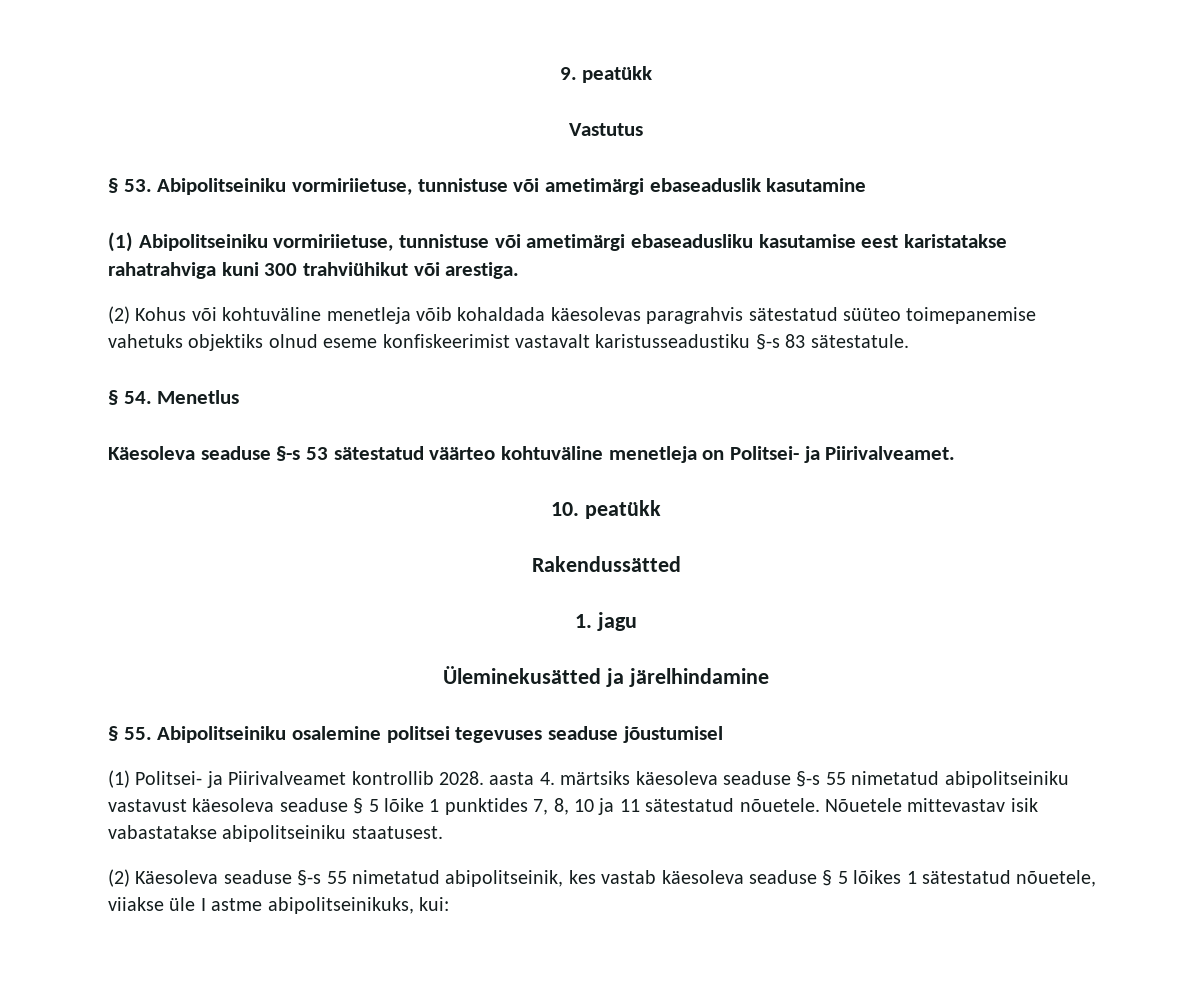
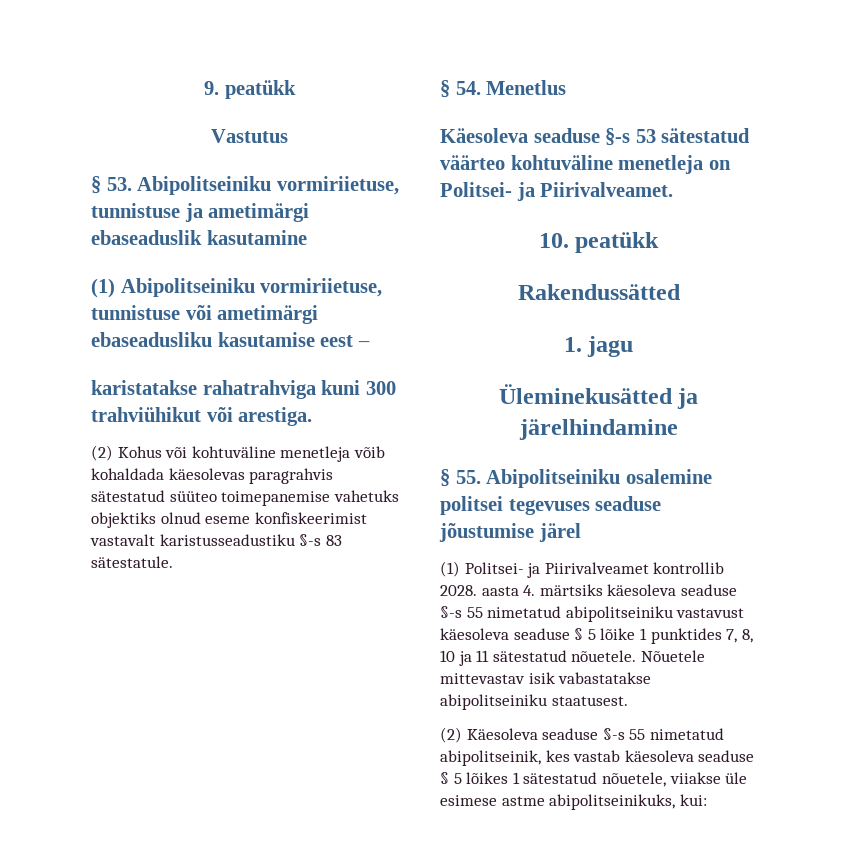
- § 53. Abipolitseiniku vormiriietuse, tunnistuse või ametimärgi ebaseaduslik kasutamine
+ § 53. Abipolitseiniku vormiriietuse, tunnistuse ja ametimärgi ebaseaduslik kasutamine
- (1) Abipolitseiniku vormiriietuse, tunnistuse või ametimärgi ebaseadusliku kasutamise eest karistatakse rahatrahviga kuni 300 trahviühikut või arestiga.
+ (1) Abipolitseiniku vormiriietuse, tunnistuse või ametimärgi ebaseadusliku kasutamise eest –
+ karistatakse rahatrahviga kuni 300 trahviühikut või arestiga.
- § 55. Abipolitseiniku osalemine politsei tegevuses seaduse jõustumisel
+ § 55. Abipolitseiniku osalemine politsei tegevuses seaduse jõustumise järel
- (2) Käesoleva seaduse §-s 55 nimetatud abipolitseinik, kes vastab käesoleva seaduse § 5 lõikes 1 sätestatud nõuetele, viiakse üle I astme abipolitseinikuks, kui:
+ (2) Käesoleva seaduse §-s 55 nimetatud abipolitseinik, kes vastab käesoleva seaduse § 5 lõikes 1 sätestatud nõuetele, viiakse üle esimese astme abipolitseinikuks, kui:

